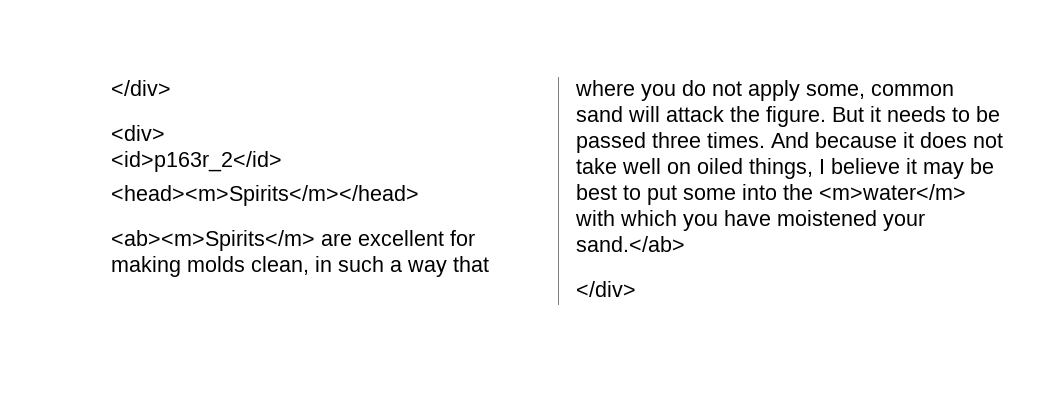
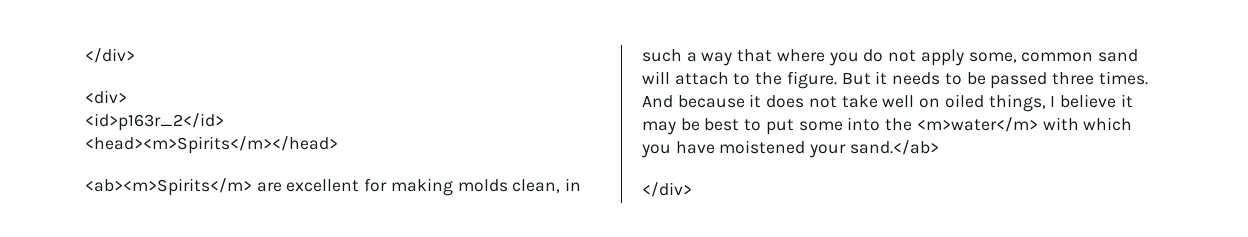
- <ab><m>Spirits</m> are excellent for making molds clean, in such a way that where you do not apply some, common sand will attack the figure.
+ <ab><m>Spirits</m> are excellent for making molds clean, in such a way that where you do not apply some, common sand will attach to the figure.

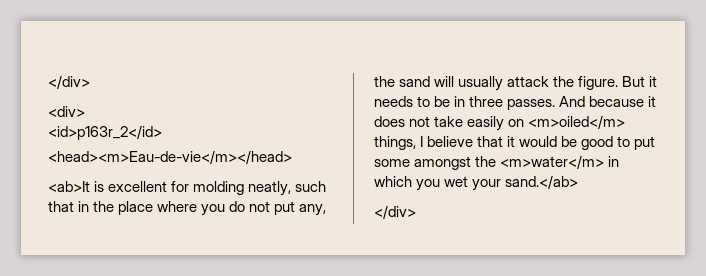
- <head><m>Spirits</m></head>
- <ab><m>Spirits</m> are excellent for making molds clean, in such a way that where you do not apply some, common sand will attach to the figure.
+ <head><m>Eau-de-vie</m></head>
+ <ab>It is excellent for molding neatly, such that in the place where you do not put any, the sand will usually attack the figure.
- But it needs to be passed three times.
+ But it needs to be in three passes.
- And because it does not take well on oiled things, I believe it may be best to put some into the <m>water</m> with which you have moistened your sand.</ab>
+ And because it does not take easily on <m>oiled</m> things, I believe that it would be good to put some amongst the <m>water</m> in which you wet your sand.</ab>

